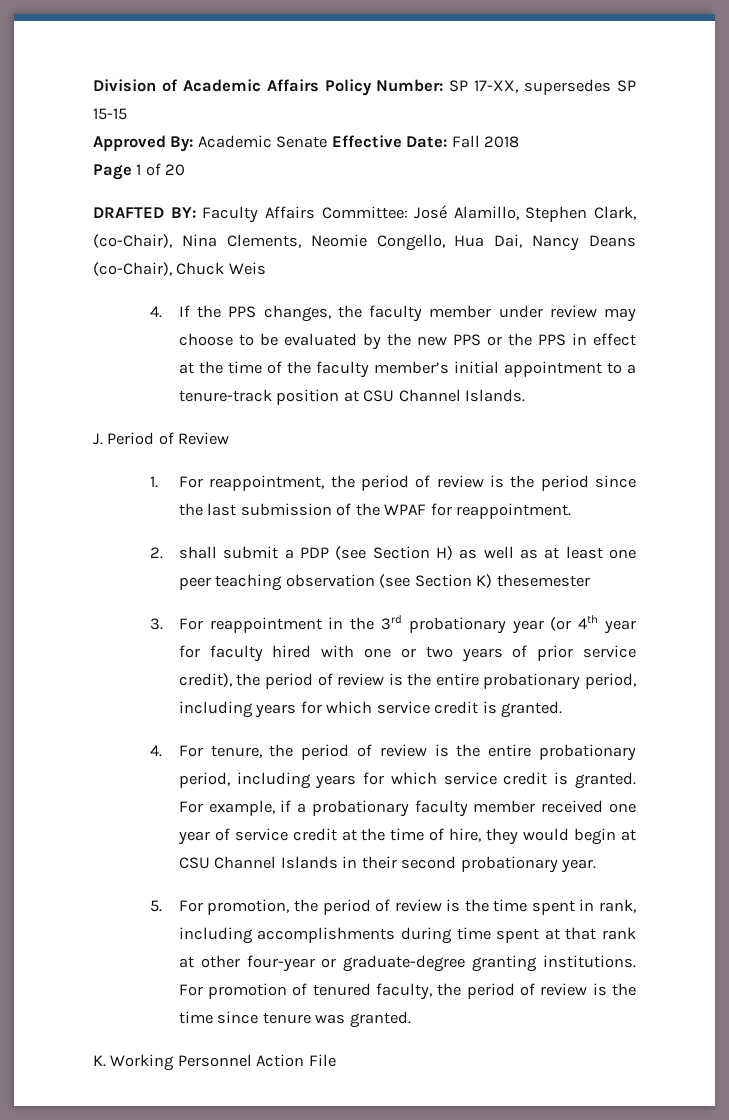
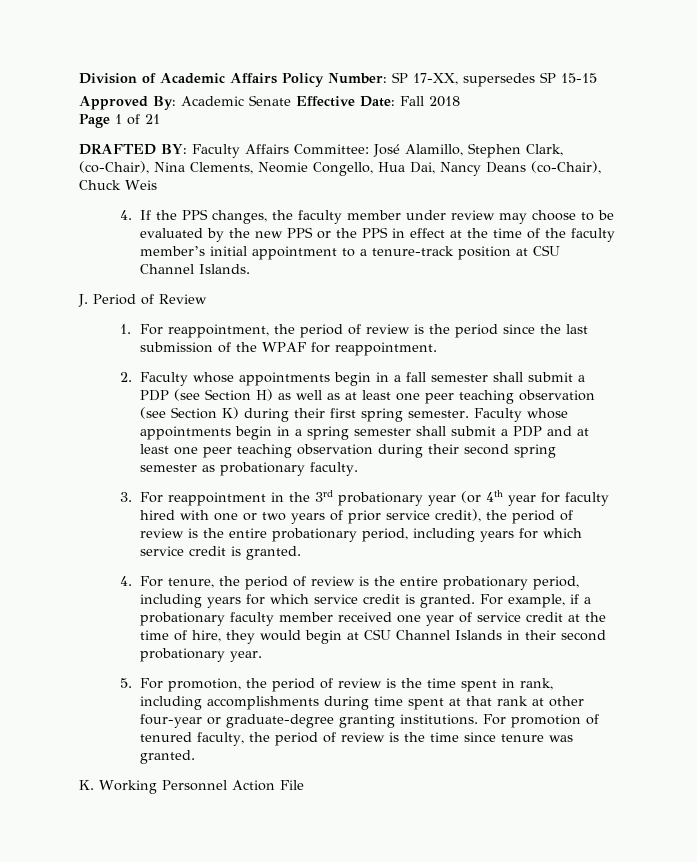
- Page 1 of 20
+ Page 1 of 21
- 2. shall submit a PDP (see Section H) as well as at least one peer teaching observation (see Section K) thesemester
+ 2. Faculty whose appointments begin in a fall semester shall submit a PDP (see Section H) as well as at least one peer teaching observation (see Section K) during their first spring semester. Faculty whose appointments begin in a spring semester shall submit a PDP and at least one peer teaching observation during their second spring semester as probationary faculty.

